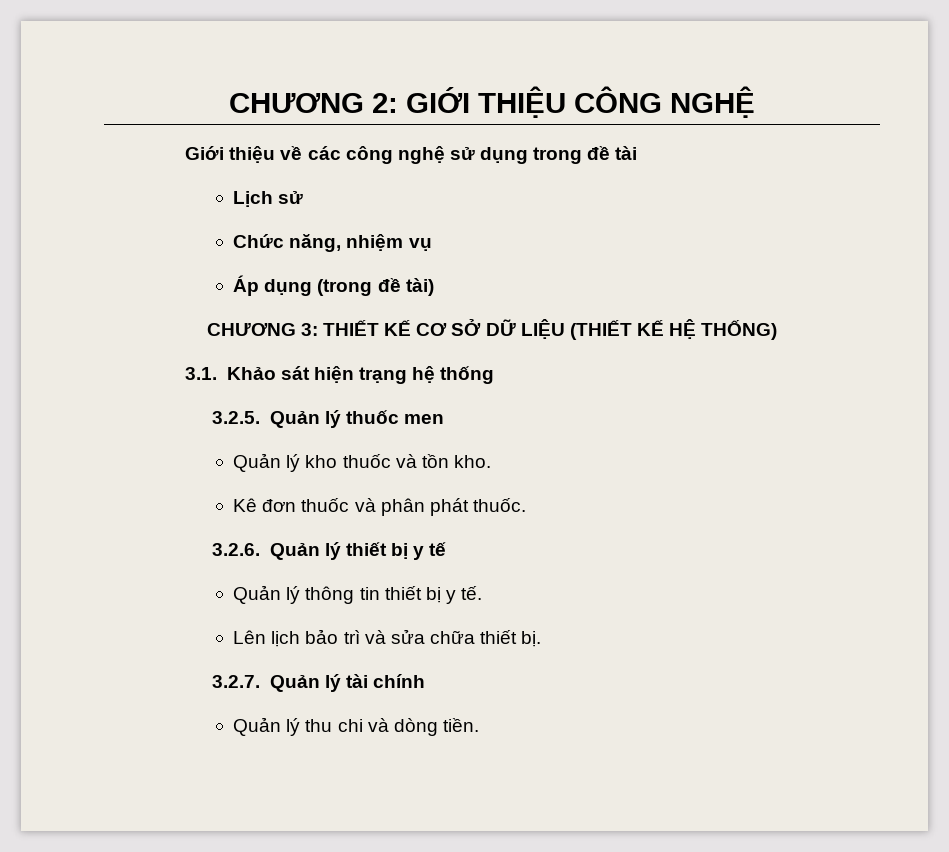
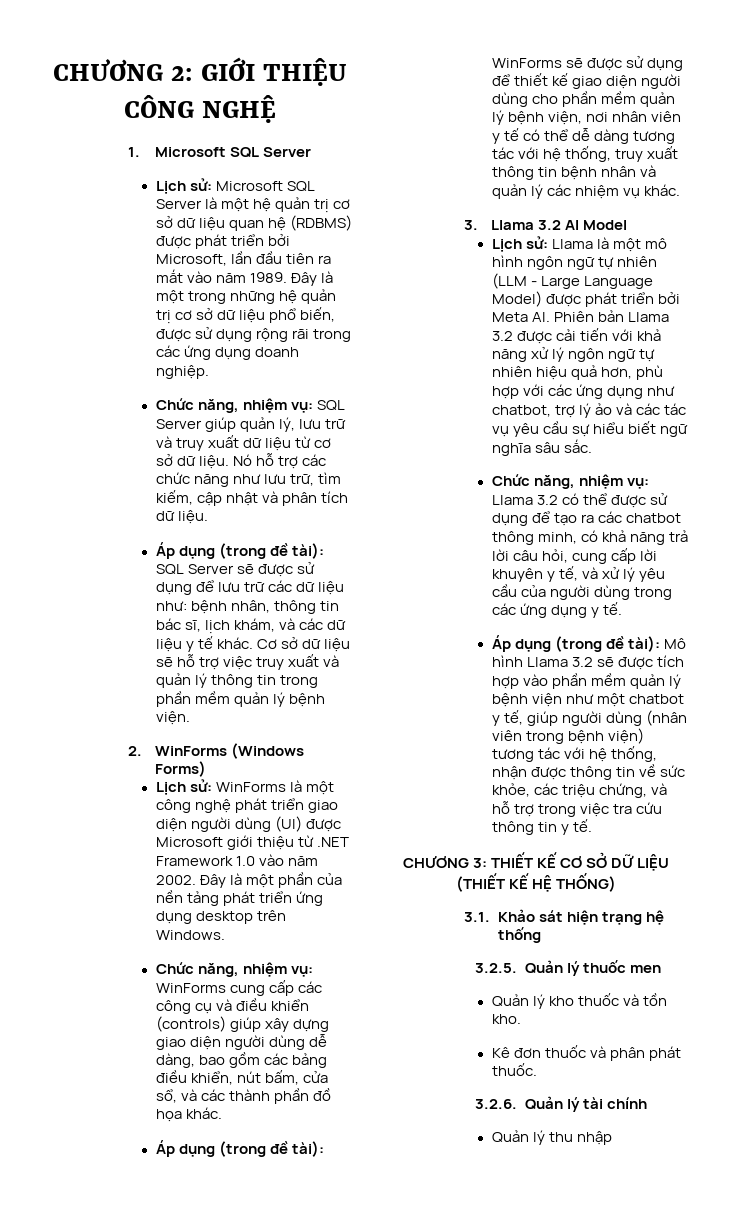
- Giới thiệu về các công nghệ sử dụng trong đề tài
- Lịch sử
- Chức năng, nhiệm vụ
- Áp dụng (trong đề tài)
+ 1. Microsoft SQL Server
+ Lịch sử: Microsoft SQL Server là một hệ quản trị cơ sở dữ liệu quan hệ (RDBMS) được phát triển bởi Microsoft, lần đầu tiên ra mắt vào năm 1989. Đây là một trong những hệ quản trị cơ sở dữ liệu phổ biến, được sử dụng rộng rãi trong các ứng dụng doanh nghiệp.
+ Chức năng, nhiệm vụ: SQL Server giúp quản lý, lưu trữ và truy xuất dữ liệu từ cơ sở dữ liệu. Nó hỗ trợ các chức năng như lưu trữ, tìm kiếm, cập nhật và phân tích dữ liệu.
+ Áp dụng (trong đề tài): SQL Server sẽ được sử dụng để lưu trữ các dữ liệu như: bệnh nhân, thông tin bác sĩ, lịch khám, và các dữ liệu y tế khác. Cơ sở dữ liệu sẽ hỗ trợ việc truy xuất và quản lý thông tin trong phần mềm quản lý bệnh viện.
+ 2. WinForms (Windows Forms)
+ Lịch sử: WinForms là một công nghệ phát triển giao diện người dùng (UI) được Microsoft giới thiệu từ .NET Framework 1.0 vào năm 2002. Đây là một phần của nền tảng phát triển ứng dụng desktop trên Windows.
+ Chức năng, nhiệm vụ: WinForms cung cấp các công cụ và điều khiển (controls) giúp xây dựng giao diện người dùng dễ dàng, bao gồm các bảng điều khiển, nút bấm, cửa sổ, và các thành phần đồ họa khác.
+ Áp dụng (trong đề tài): WinForms sẽ được sử dụng để thiết kế giao diện người dùng cho phần mềm quản lý bệnh viện, nơi nhân viên y tế có thể dễ dàng tương tác với hệ thống, truy xuất thông tin bệnh nhân và quản lý các nhiệm vụ khác.
+ 3. Llama 3.2 AI Model
+ Lịch sử: Llama là một mô hình ngôn ngữ tự nhiên (LLM - Large Language Model) được phát triển bởi Meta AI. Phiên bản Llama 3.2 được cải tiến với khả năng xử lý ngôn ngữ tự nhiên hiệu quả hơn, phù hợp với các ứng dụng như chatbot, trợ lý ảo và các tác vụ yêu cầu sự hiểu biết ngữ nghĩa sâu sắc.
+ Chức năng, nhiệm vụ: Llama 3.2 có thể được sử dụng để tạo ra các chatbot thông minh, có khả năng trả lời câu hỏi, cung cấp lời khuyên y tế, và xử lý yêu cầu của người dùng trong các ứng dụng y tế.
+ Áp dụng (trong đề tài): Mô hình Llama 3.2 sẽ được tích hợp vào phần mềm quản lý bệnh viện như một chatbot y tế, giúp người dùng (nhân viên trong bệnh viện) tương tác với hệ thống, nhận được thông tin về sức khỏe, các triệu chứng, và hỗ trợ trong việc tra cứu thông tin y tế.
- 3.2.6. Quản lý thiết bị y tế
- Quản lý thông tin thiết bị y tế.
- Lên lịch bảo trì và sửa chữa thiết bị.
- 3.2.7. Quản lý tài chính
+ 3.2.6. Quản lý tài chính
- Quản lý thu chi và dòng tiền.
+ Quản lý thu nhập

